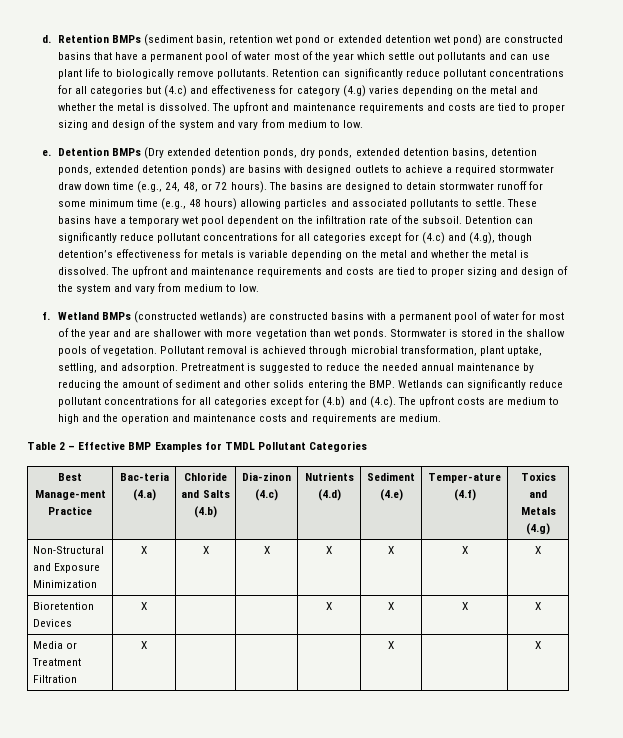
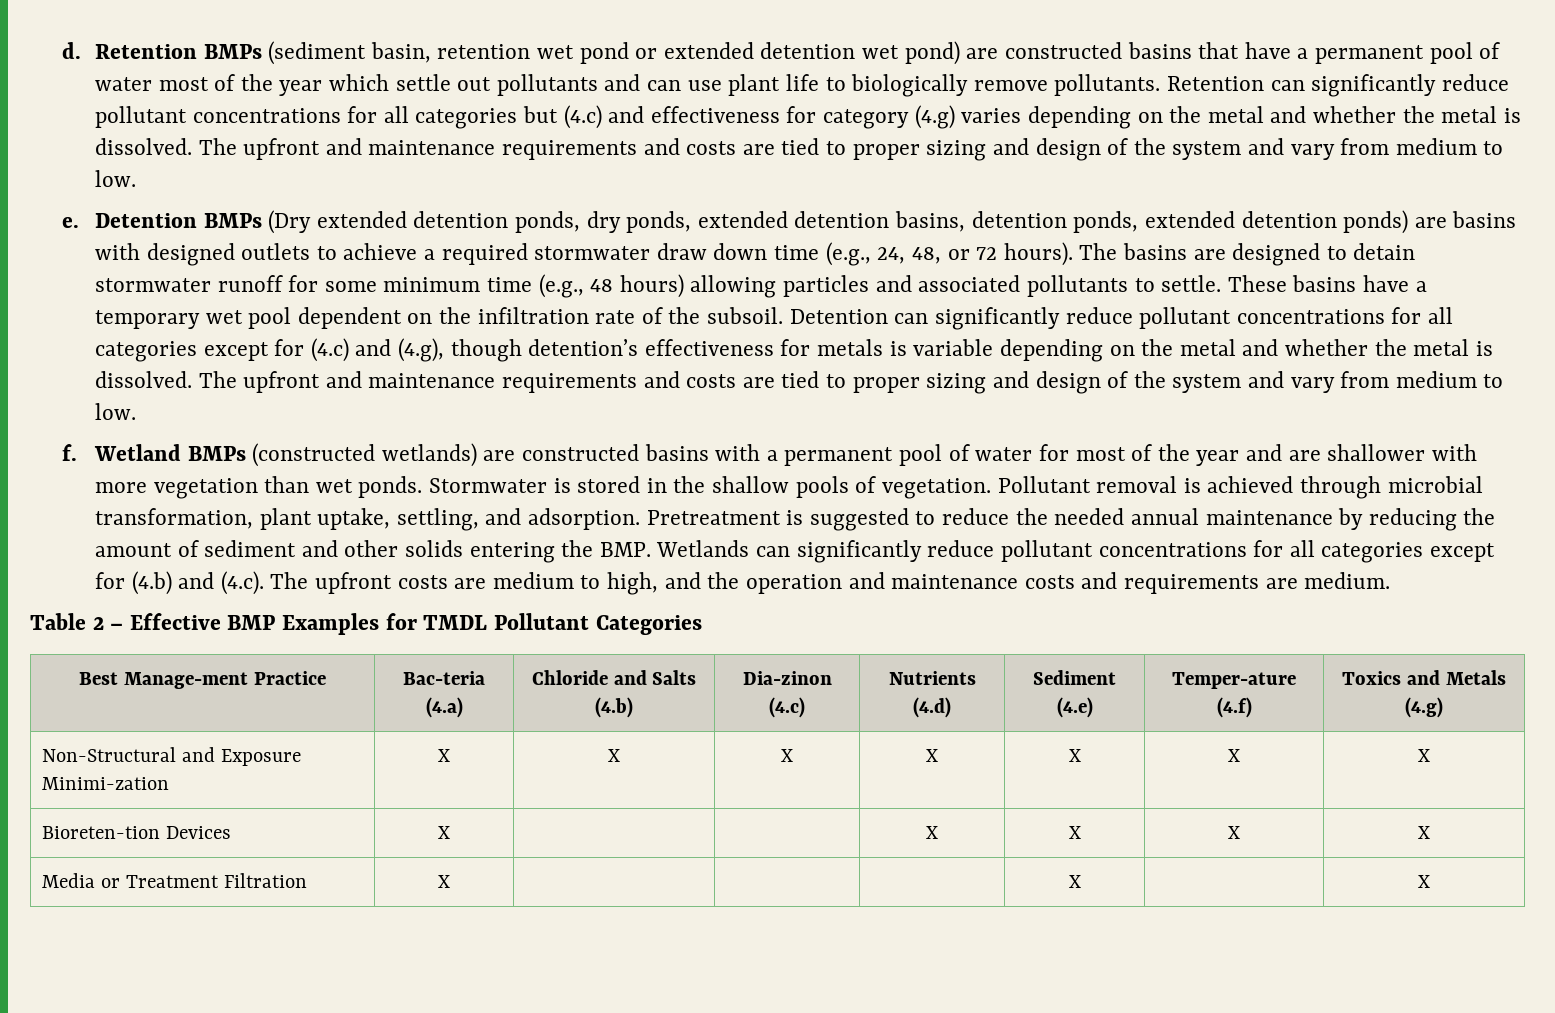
- Pretreatment is suggested to reduce the needed annual maintenance by reducing the amount of sediment and other solids entering the BMP. Wetlands can significantly reduce pollutant concentrations for all categories except for (4.b) and (4.c). The upfront costs are medium to high and the operation and maintenance costs and requirements are medium.
+ Pretreatment is suggested to reduce the needed annual maintenance by reducing the amount of sediment and other solids entering the BMP. Wetlands can significantly reduce pollutant concentrations for all categories except for (4.b) and (4.c). The upfront costs are medium to high, and the operation and maintenance costs and requirements are medium.
- Non-Structural and Exposure Minimization | X | X | X | X | X | X | X
+ Non-Structural and Exposure Minimi-zation | X | X | X | X | X | X | X
- Bioretention Devices | X | | | X | X | X | X
+ Bioreten-tion Devices | X | | | X | X | X | X

